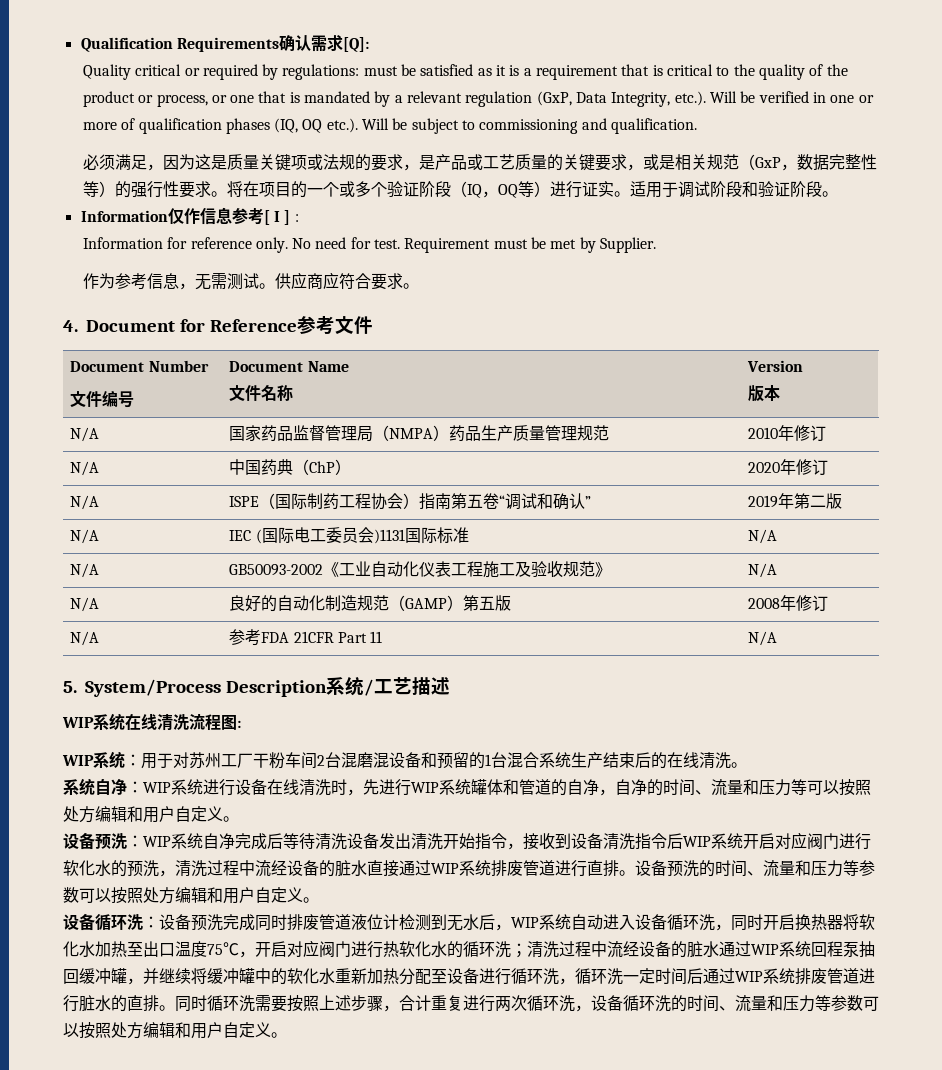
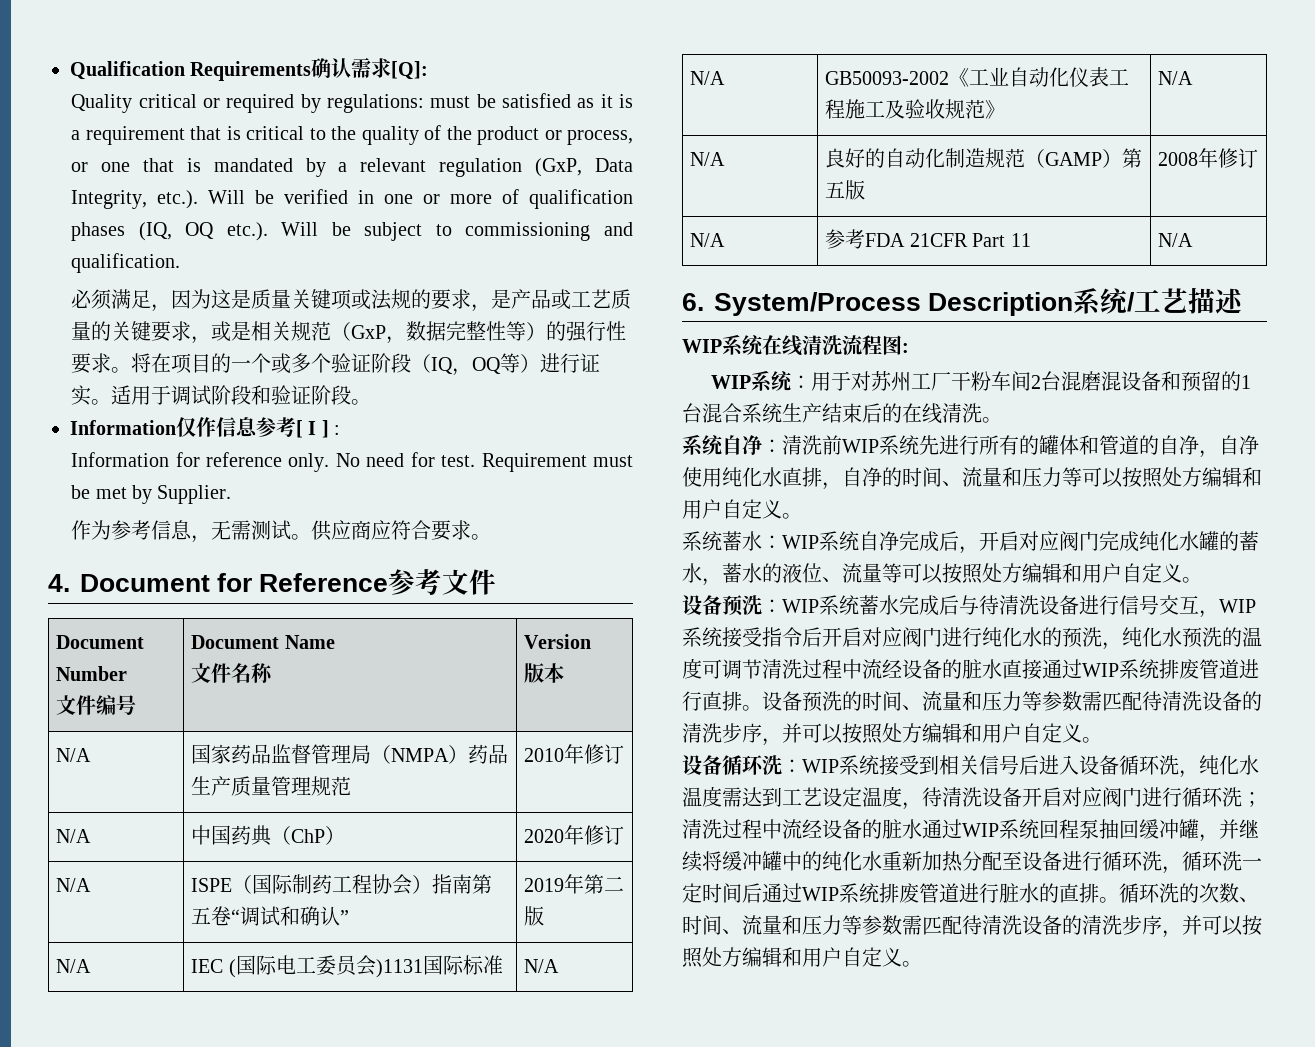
- 5. System/Process Description系统/工艺描述
+ 6. System/Process Description系统/工艺描述
- 系统自净：WIP系统进行设备在线清洗时，先进行WIP系统罐体和管道的自净，自净的时间、流量和压力等可以按照处方编辑和用户自定义。
+ 系统自净：清洗前WIP系统先进行所有的罐体和管道的自净，自净使用纯化水直排，自净的时间、流量和压力等可以按照处方编辑和用户自定义。
- 设备预洗：WIP系统自净完成后等待清洗设备发出清洗开始指令，接收到设备清洗指令后WIP系统开启对应阀门进行软化水的预洗，清洗过程中流经设备的脏水直接通过WIP系统排废管道进行直排。
+ 系统蓄水：WIP系统自净完成后，开启对应阀门完成纯化水罐的蓄水，蓄水的液位、流量等可以按照处方编辑和用户自定义。
+ 设备预洗：WIP系统蓄水完成后与待清洗设备进行信号交互，WIP系统接受指令后开启对应阀门进行纯化水的预洗，纯化水预洗的温度可调节清洗过程中流经设备的脏水直接通过WIP系统排废管道进行直排。
- 设备预洗的时间、流量和压力等参数可以按照处方编辑和用户自定义。
+ 设备预洗的时间、流量和压力等参数需匹配待清洗设备的清洗步序，并可以按照处方编辑和用户自定义。
- 设备循环洗：设备预洗完成同时排废管道液位计检测到无水后，WIP系统自动进入设备循环洗，同时开启换热器将软化水加热至出口温度75℃，开启对应阀门进行热软化水的循环洗；清洗过程中流经设备的脏水通过WIP系统回程泵抽回缓冲罐，并继续将缓冲罐中的软化水重新加热分配至设备进行循环洗，循环洗一定时间后通过WIP系统排废管道进行脏水的直排。
+ 设备循环洗：WIP系统接受到相关信号后进入设备循环洗，纯化水温度需达到工艺设定温度，待清洗设备开启对应阀门进行循环洗；清洗过程中流经设备的脏水通过WIP系统回程泵抽回缓冲罐，并继续将缓冲罐中的纯化水重新加热分配至设备进行循环洗，循环洗一定时间后通过WIP系统排废管道进行脏水的直排。
- 同时循环洗需要按照上述步骤，合计重复进行两次循环洗，设备循环洗的时间、流量和压力等参数可以按照处方编辑和用户自定义。
+ 循环洗的次数、时间、流量和压力等参数需匹配待清洗设备的清洗步序，并可以按照处方编辑和用户自定义。

